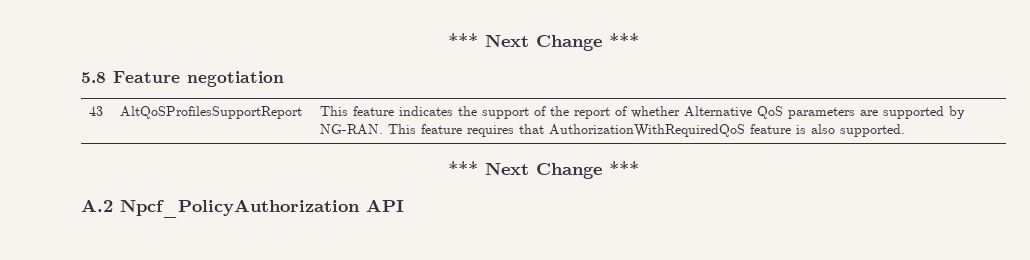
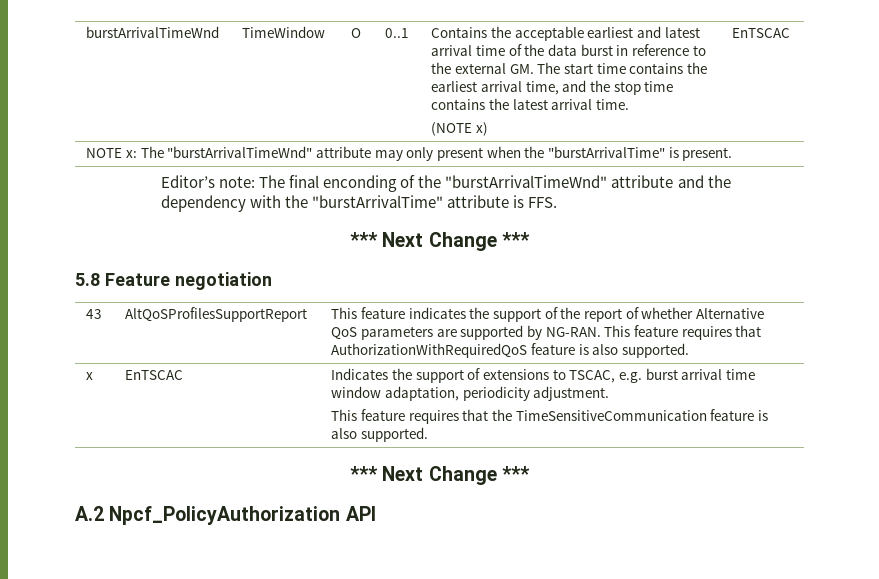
+ burstArrivalTimeWnd | TimeWindow | O | 0..1 | Contains the acceptable earliest and latest arrival time of the data burst in reference to the external GM. The start time contains the earliest arrival time, and the stop time contains the latest arrival time.
+ (NOTE x) | EnTSCAC
+ NOTE x: The "burstArrivalTimeWnd" attribute may only present when the "burstArrivalTime" is present.
+ Editor’s note: The final enconding of the "burstArrivalTimeWnd" attribute and the dependency with the "burstArrivalTime" attribute is FFS.
+ x | EnTSCAC | Indicates the support of extensions to TSCAC, e.g. burst arrival time window adaptation, periodicity adjustment.
+ This feature requires that the TimeSensitiveCommunication feature is also supported.

